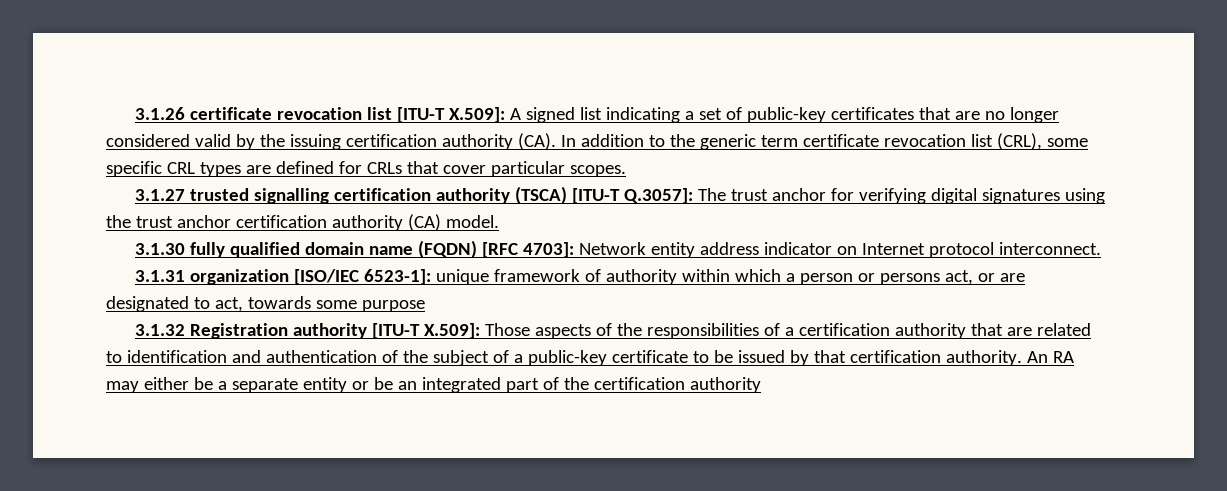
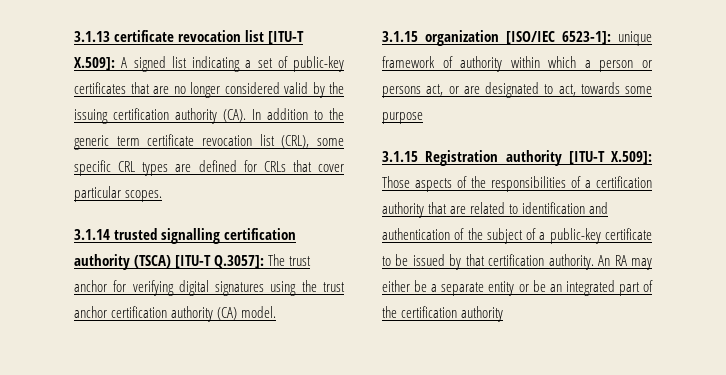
- 3.1.26 certificate revocation list [ITU-T X.509]: A signed list indicating a set of public-key certificates that are no longer considered valid by the issuing certification authority (CA). In addition to the generic term certificate revocation list (CRL), some specific CRL types are defined for CRLs that cover particular scopes.
+ 3.1.13 certificate revocation list [ITU-T X.509]: A signed list indicating a set of public-key certificates that are no longer considered valid by the issuing certification authority (CA). In addition to the generic term certificate revocation list (CRL), some specific CRL types are defined for CRLs that cover particular scopes.
- 3.1.27 trusted signalling certification authority (TSCA) [ITU-T Q.3057]: The trust anchor for verifying digital signatures using the trust anchor certification authority (CA) model.
+ 3.1.14 trusted signalling certification authority (TSCA) [ITU-T Q.3057]: The trust anchor for verifying digital signatures using the trust anchor certification authority (CA) model.
- 3.1.30 fully qualified domain name (FQDN) [RFC 4703]: Network entity address indicator on Internet protocol interconnect.
- 3.1.31 organization [ISO/IEC 6523-1]: unique framework of authority within which a person or persons act, or are designated to act, towards some purpose
+ 3.1.15 organization [ISO/IEC 6523-1]: unique framework of authority within which a person or persons act, or are designated to act, towards some purpose
- 3.1.32 Registration authority [ITU-T X.509]: Those aspects of the responsibilities of a certification authority that are related to identification and authentication of the subject of a public-key certificate to be issued by that certification authority.
+ 3.1.15 Registration authority [ITU-T X.509]: Those aspects of the responsibilities of a certification authority that are related to identification and authentication of the subject of a public-key certificate to be issued by that certification authority.

